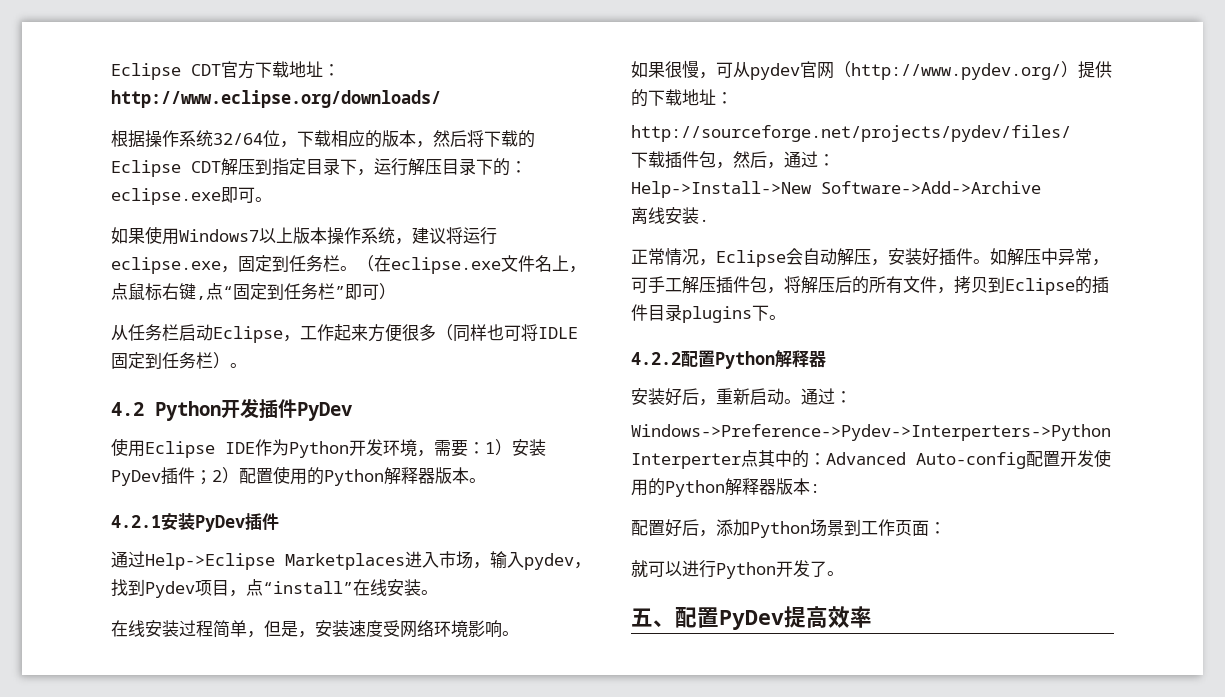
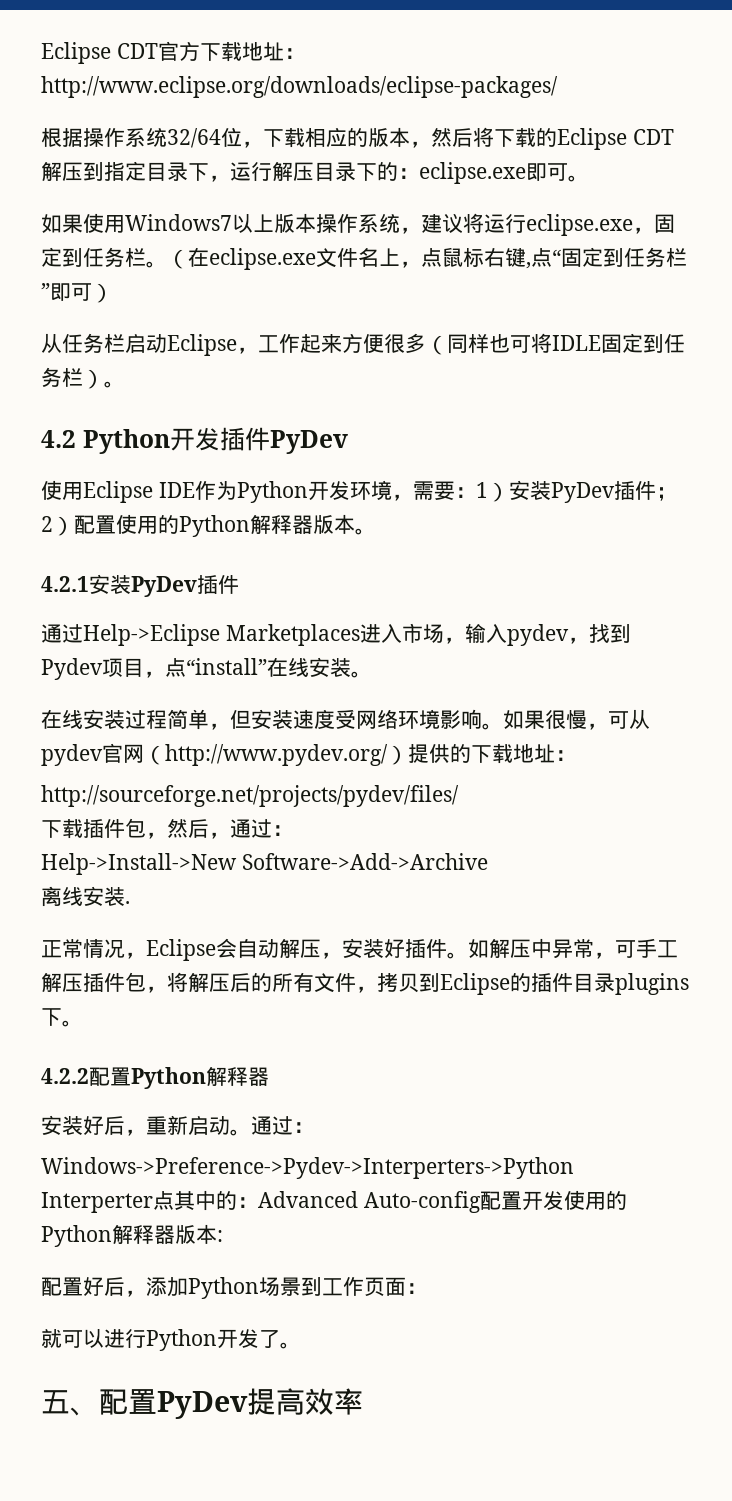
- Eclipse CDT官方下载地址：http://www.eclipse.org/downloads/
+ Eclipse CDT官方下载地址：http://www.eclipse.org/downloads/eclipse-packages/
- 在线安装过程简单，但是，安装速度受网络环境影响。
- 如果很慢，可从pydev官网（http://www.pydev.org/）提供的下载地址：
+ 在线安装过程简单，但安装速度受网络环境影响。如果很慢，可从pydev官网（http://www.pydev.org/）提供的下载地址：

